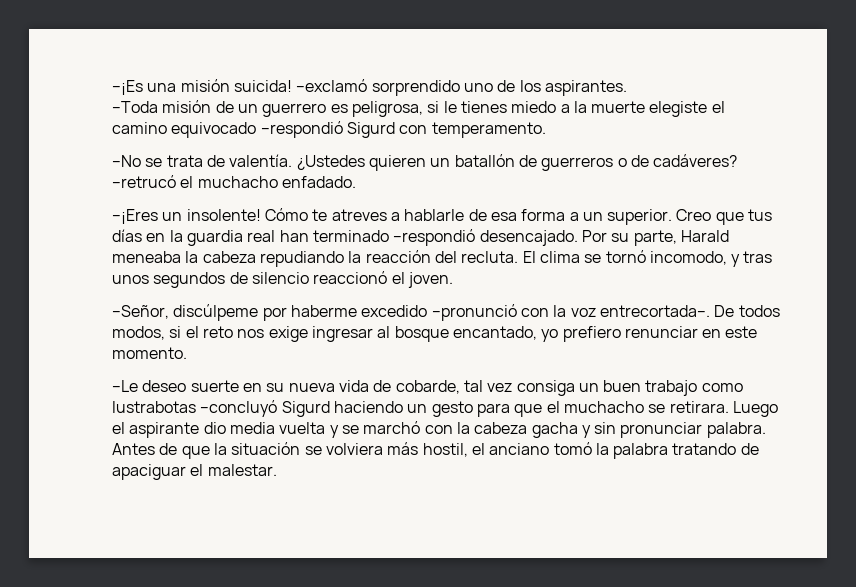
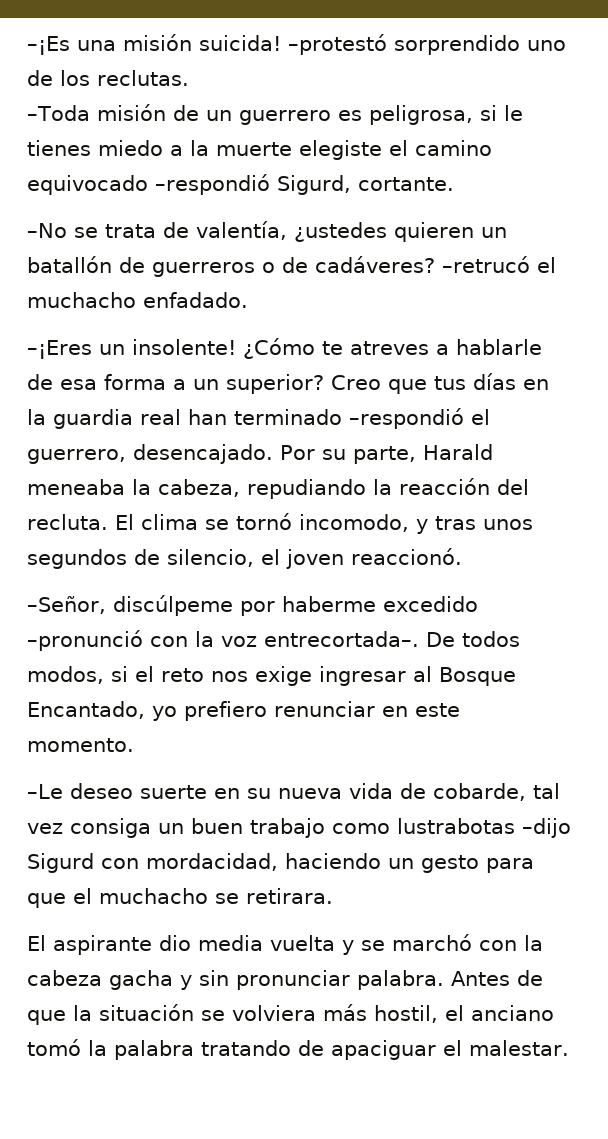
- –exclamó sorprendido uno de los aspirantes.
+ –protestó sorprendido uno de los reclutas.
- –Toda misión de un guerrero es peligrosa, si le tienes miedo a la muerte elegiste el camino equivocado –respondió Sigurd con temperamento.
+ –Toda misión de un guerrero es peligrosa, si le tienes miedo a la muerte elegiste el camino equivocado –respondió Sigurd, cortante.
- –No se trata de valentía. ¿Ustedes quieren un batallón de guerreros o de cadáveres?
+ –No se trata de valentía, ¿ustedes quieren un batallón de guerreros o de cadáveres?
- Cómo te atreves a hablarle de esa forma a un superior.
+ ¿Cómo te atreves a hablarle de esa forma a un superior?
- Creo que tus días en la guardia real han terminado –respondió desencajado.
+ Creo que tus días en la guardia real han terminado –respondió el guerrero, desencajado.
- Por su parte, Harald meneaba la cabeza repudiando la reacción del recluta.
+ Por su parte, Harald meneaba la cabeza, repudiando la reacción del recluta.
- El clima se tornó incomodo, y tras unos segundos de silencio reaccionó el joven.
+ El clima se tornó incomodo, y tras unos segundos de silencio, el joven reaccionó.
- De todos modos, si el reto nos exige ingresar al bosque encantado, yo prefiero renunciar en este momento.
+ De todos modos, si el reto nos exige ingresar al Bosque Encantado, yo prefiero renunciar en este momento.
- –Le deseo suerte en su nueva vida de cobarde, tal vez consiga un buen trabajo como lustrabotas –concluyó Sigurd haciendo un gesto para que el muchacho se retirara. Luego el aspirante dio media vuelta y se marchó con la cabeza gacha y sin pronunciar palabra.
+ –Le deseo suerte en su nueva vida de cobarde, tal vez consiga un buen trabajo como lustrabotas –dijo Sigurd con mordacidad, haciendo un gesto para que el muchacho se retirara.
+ El aspirante dio media vuelta y se marchó con la cabeza gacha y sin pronunciar palabra.

